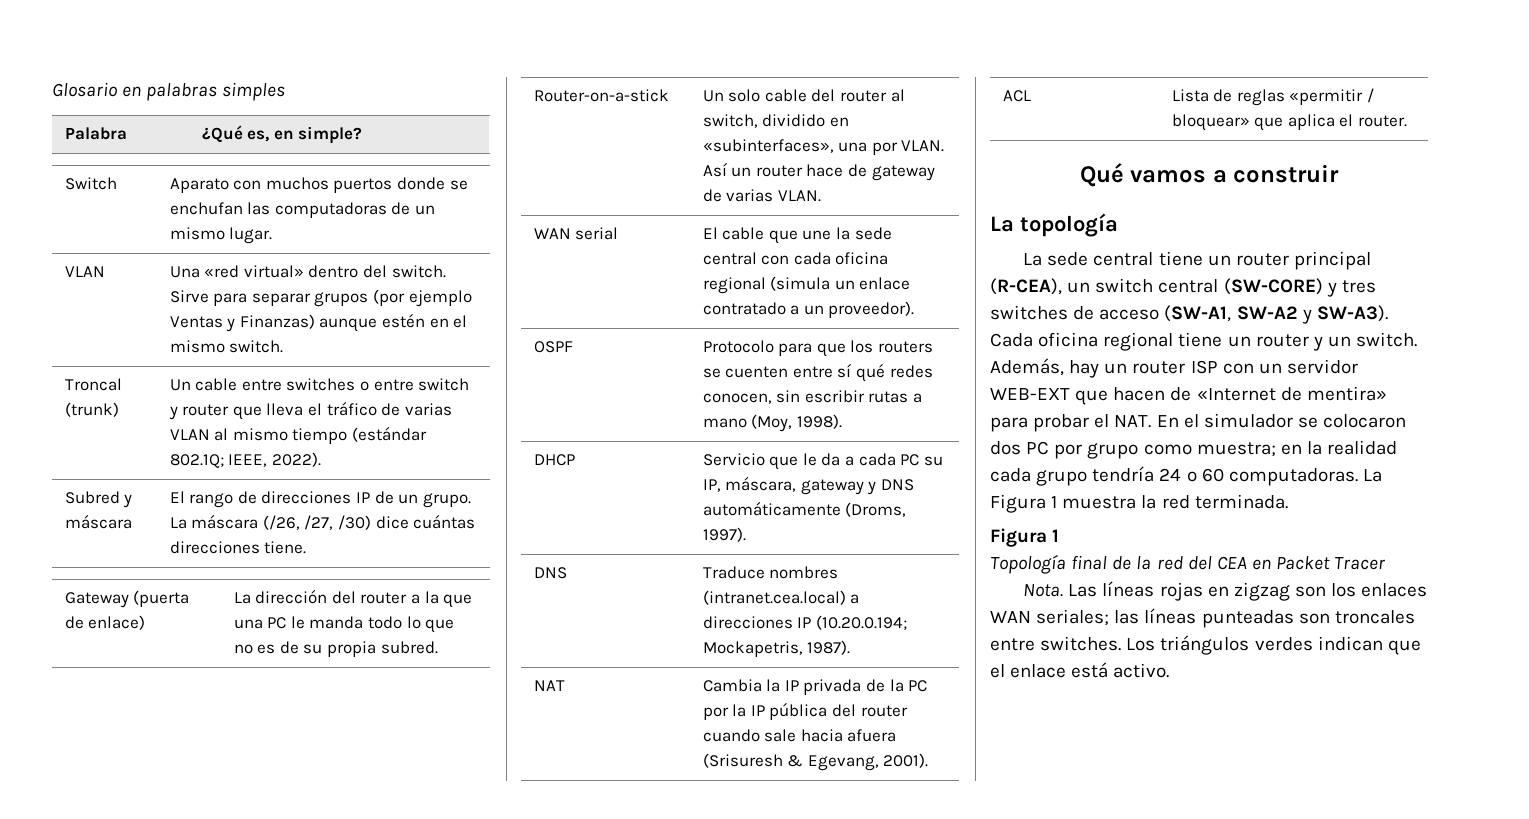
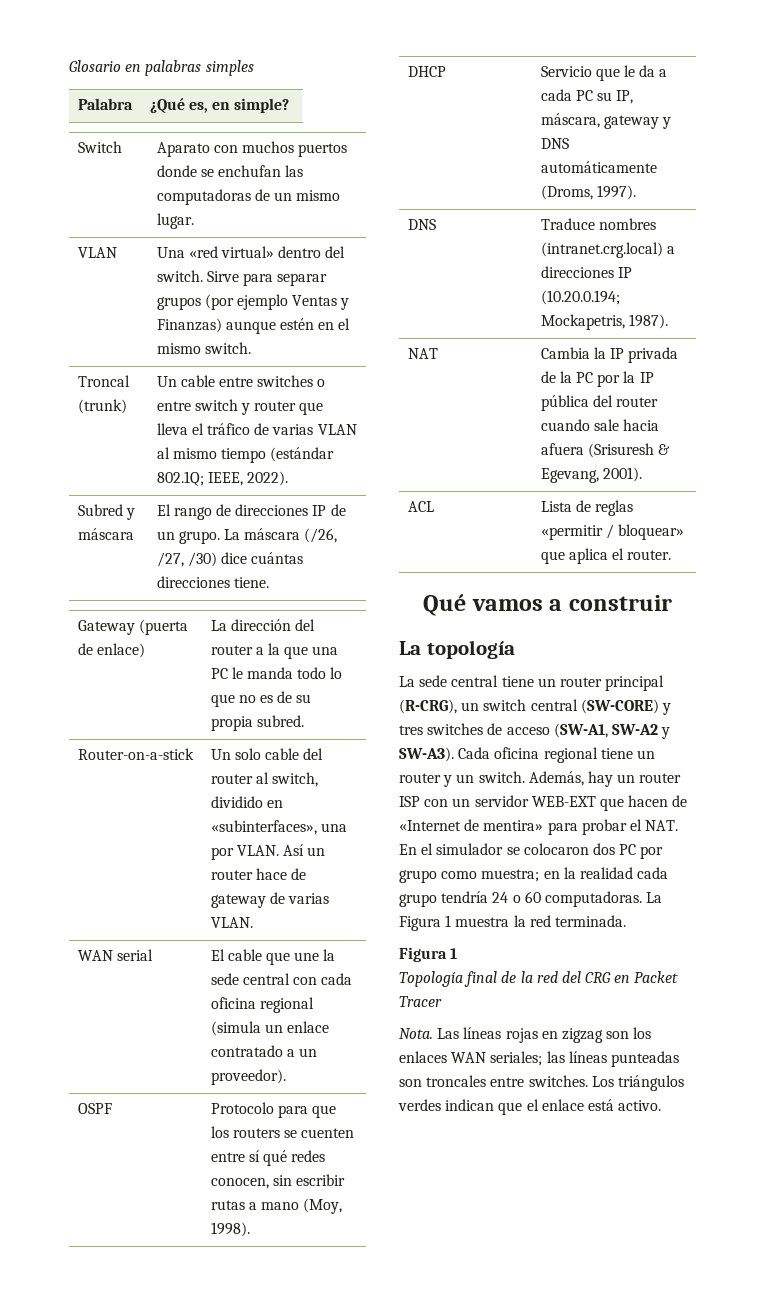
- DNS | Traduce nombres (intranet.cea.local) a direcciones IP (10.20.0.194; Mockapetris, 1987).
+ DNS | Traduce nombres (intranet.crg.local) a direcciones IP (10.20.0.194; Mockapetris, 1987).
- La sede central tiene un router principal (R-CEA), un switch central (SW-CORE) y tres switches de acceso (SW-A1, SW-A2 y SW-A3).
+ La sede central tiene un router principal (R-CRG), un switch central (SW-CORE) y tres switches de acceso (SW-A1, SW-A2 y SW-A3).
- Topología final de la red del CEA en Packet Tracer
+ Topología final de la red del CRG en Packet Tracer

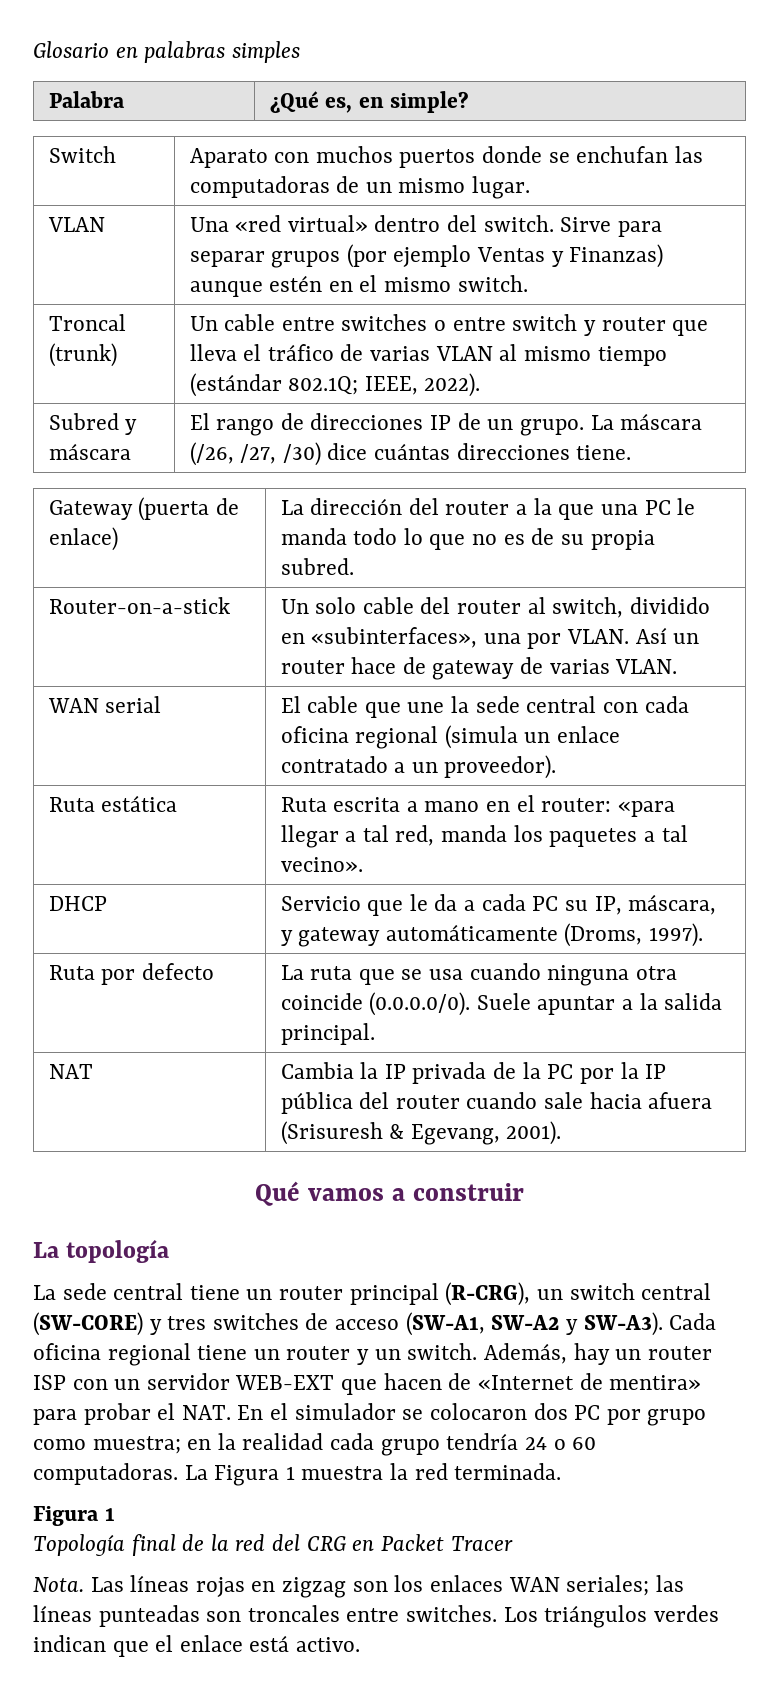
- OSPF | Protocolo para que los routers se cuenten entre sí qué redes conocen, sin escribir rutas a mano (Moy, 1998).
+ Ruta estática | Ruta escrita a mano en el router: «para llegar a tal red, manda los paquetes a tal vecino».
- DHCP | Servicio que le da a cada PC su IP, máscara, gateway y DNS automáticamente (Droms, 1997).
+ DHCP | Servicio que le da a cada PC su IP, máscara, y gateway automáticamente (Droms, 1997).
- DNS | Traduce nombres (intranet.crg.local) a direcciones IP (10.20.0.194; Mockapetris, 1987).
+ Ruta por defecto | La ruta que se usa cuando ninguna otra coincide (0.0.0.0/0). Suele apuntar a la salida principal.
- ACL | Lista de reglas «permitir / bloquear» que aplica el router.

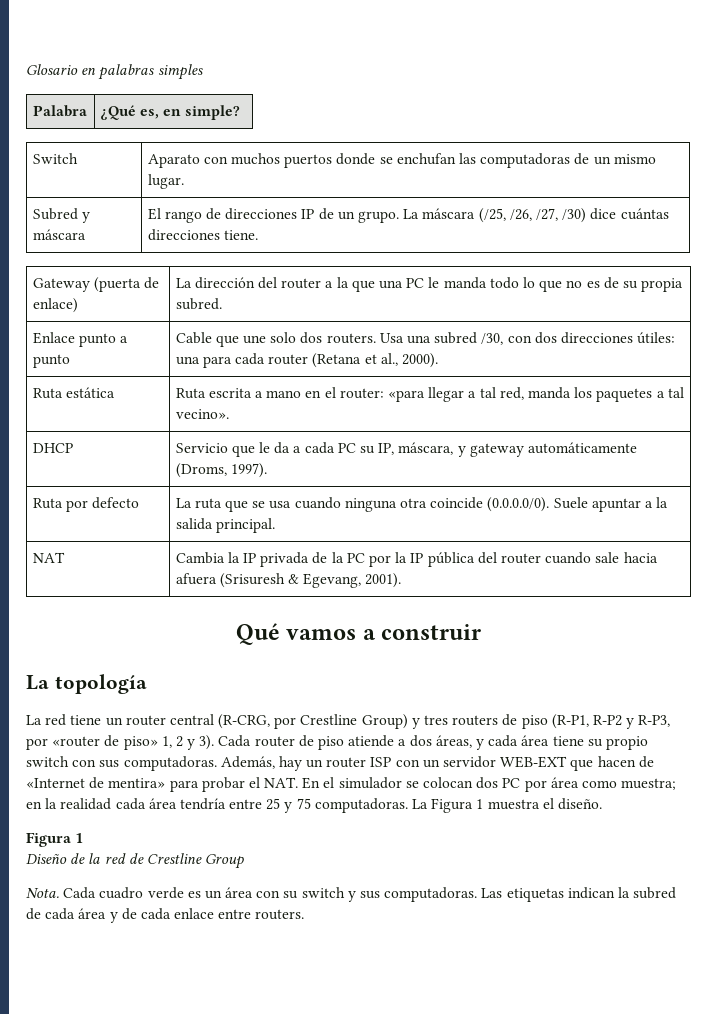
- VLAN | Una «red virtual» dentro del switch. Sirve para separar grupos (por ejemplo Ventas y Finanzas) aunque estén en el mismo switch.
- Troncal (trunk) | Un cable entre switches o entre switch y router que lleva el tráfico de varias VLAN al mismo tiempo (estándar 802.1Q; IEEE, 2022).
- Subred y máscara | El rango de direcciones IP de un grupo. La máscara (/26, /27, /30) dice cuántas direcciones tiene.
+ Subred y máscara | El rango de direcciones IP de un grupo. La máscara (/25, /26, /27, /30) dice cuántas direcciones tiene.
- Router-on-a-stick | Un solo cable del router al switch, dividido en «subinterfaces», una por VLAN. Así un router hace de gateway de varias VLAN.
- WAN serial | El cable que une la sede central con cada oficina regional (simula un enlace contratado a un proveedor).
+ Enlace punto a punto | Cable que une solo dos routers. Usa una subred /30, con dos direcciones útiles: una para cada router (Retana et al., 2000).
- La sede central tiene un router principal (R-CRG), un switch central (SW-CORE) y tres switches de acceso (SW-A1, SW-A2 y SW-A3). Cada oficina regional tiene un router y un switch.
+ La red tiene un router central (R-CRG, por Crestline Group) y tres routers de piso (R-P1, R-P2 y R-P3, por «router de piso» 1, 2 y 3). Cada router de piso atiende a dos áreas, y cada área tiene su propio switch con sus computadoras.
- Además, hay un router ISP con un servidor WEB-EXT que hacen de «Internet de mentira» para probar el NAT. En el simulador se colocaron dos PC por grupo como muestra; en la realidad cada grupo tendría 24 o 60 computadoras.
+ Además, hay un router ISP con un servidor WEB-EXT que hacen de «Internet de mentira» para probar el NAT. En el simulador se colocan dos PC por área como muestra; en la realidad cada área tendría entre 25 y 75 computadoras.
- La Figura 1 muestra la red terminada.
+ La Figura 1 muestra el diseño.
- Topología final de la red del CRG en Packet Tracer
- Nota. Las líneas rojas en zigzag son los enlaces WAN seriales; las líneas punteadas son troncales entre switches. Los triángulos verdes indican que el enlace está activo.
+ Diseño de la red de Crestline Group
+ Nota. Cada cuadro verde es un área con su switch y sus computadoras. Las etiquetas indican la subred de cada área y de cada enlace entre routers.

